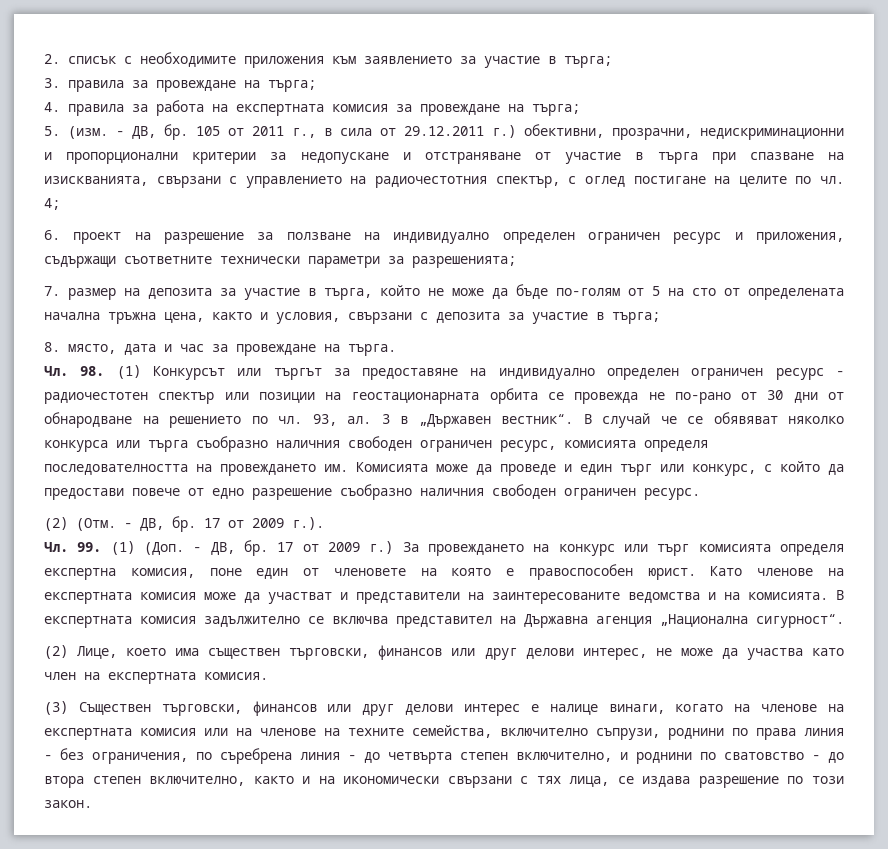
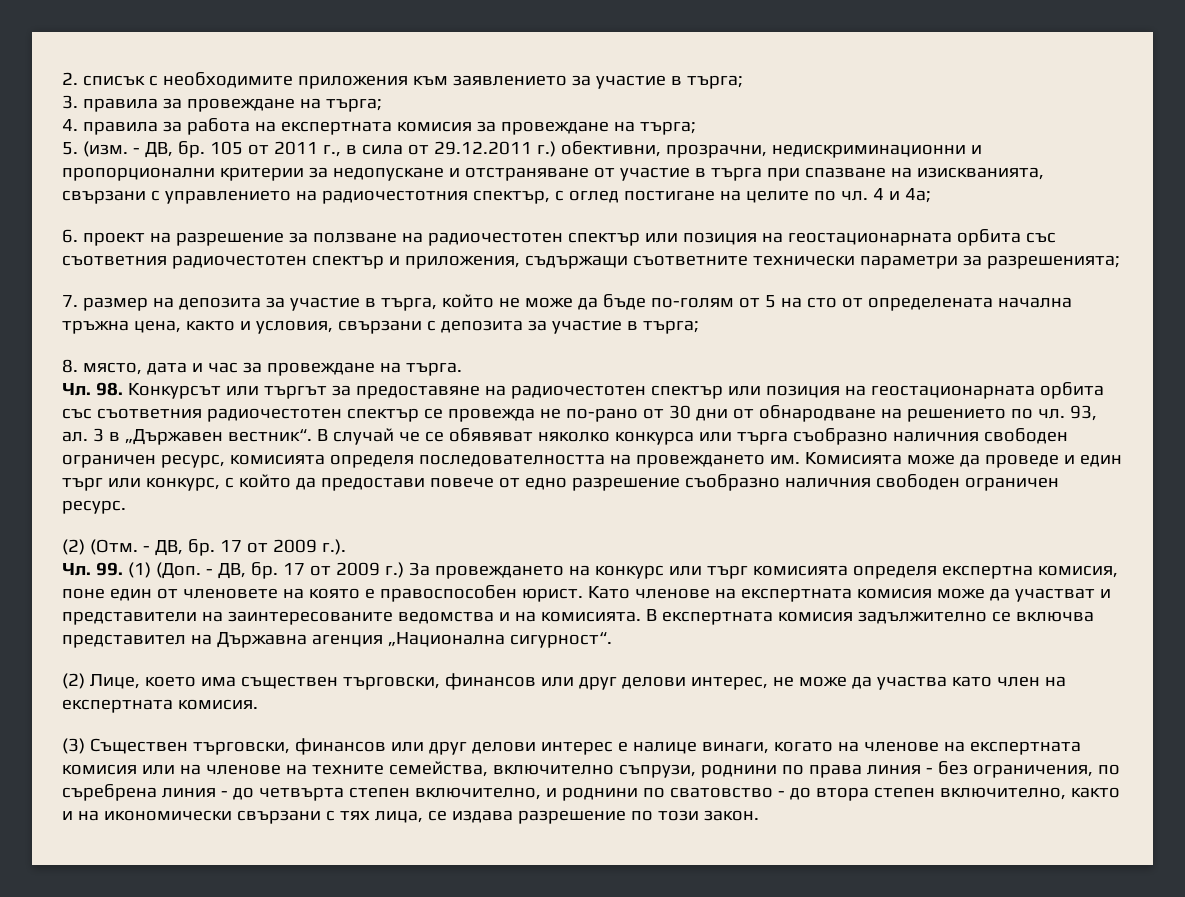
- 4;
+ 4 и 4а;
- 6. проект на разрешение за ползване на индивидуално определен ограничен ресурс и приложения, съдържащи съответните технически параметри за разрешенията;
+ 6. проект на разрешение за ползване на радиочестотен спектър или позиция на геостационарната орбита със съответния радиочестотен спектър и приложения, съдържащи съответните технически параметри за разрешенията;
- Чл. 98. (1) Конкурсът или търгът за предоставяне на индивидуално определен ограничен ресурс - радиочестотен спектър или позиции на геостационарната орбита се провежда не по-рано от 30 дни от обнародване на решението по чл.
+ Чл. 98. Конкурсът или търгът за предоставяне на радиочестотен спектър или позиция на геостационарната орбита със съответния радиочестотен спектър се провежда не по-рано от 30 дни от обнародване на решението по чл.

